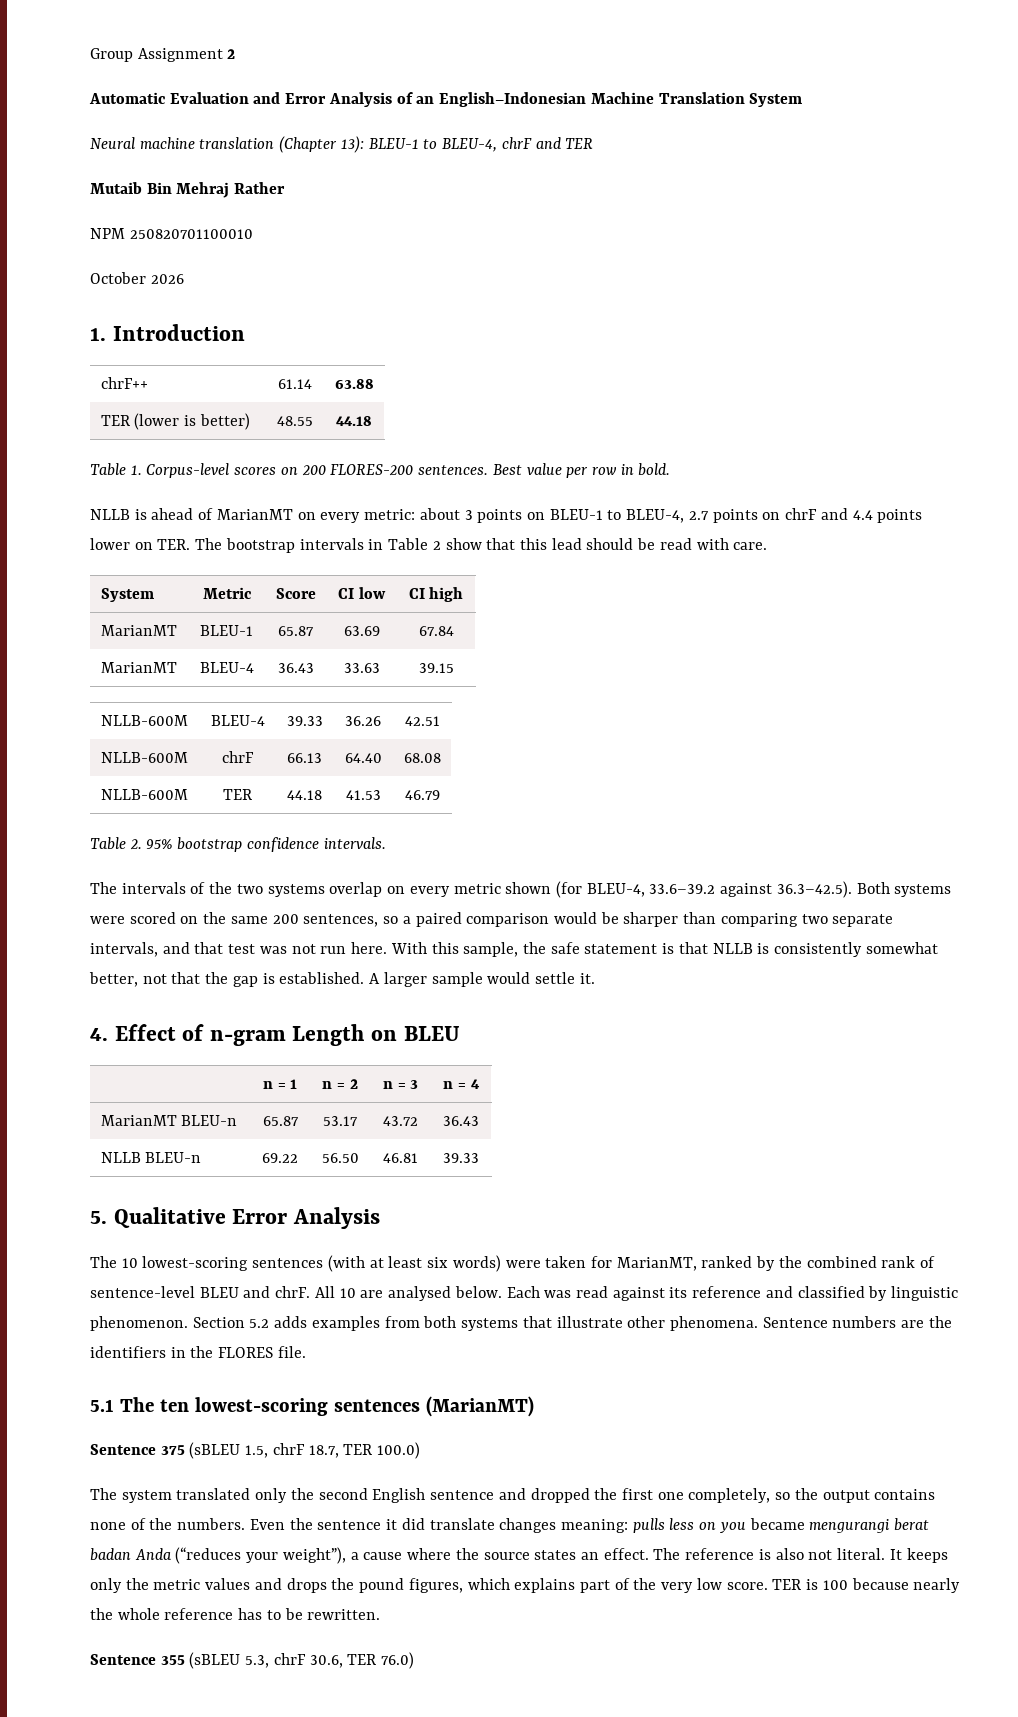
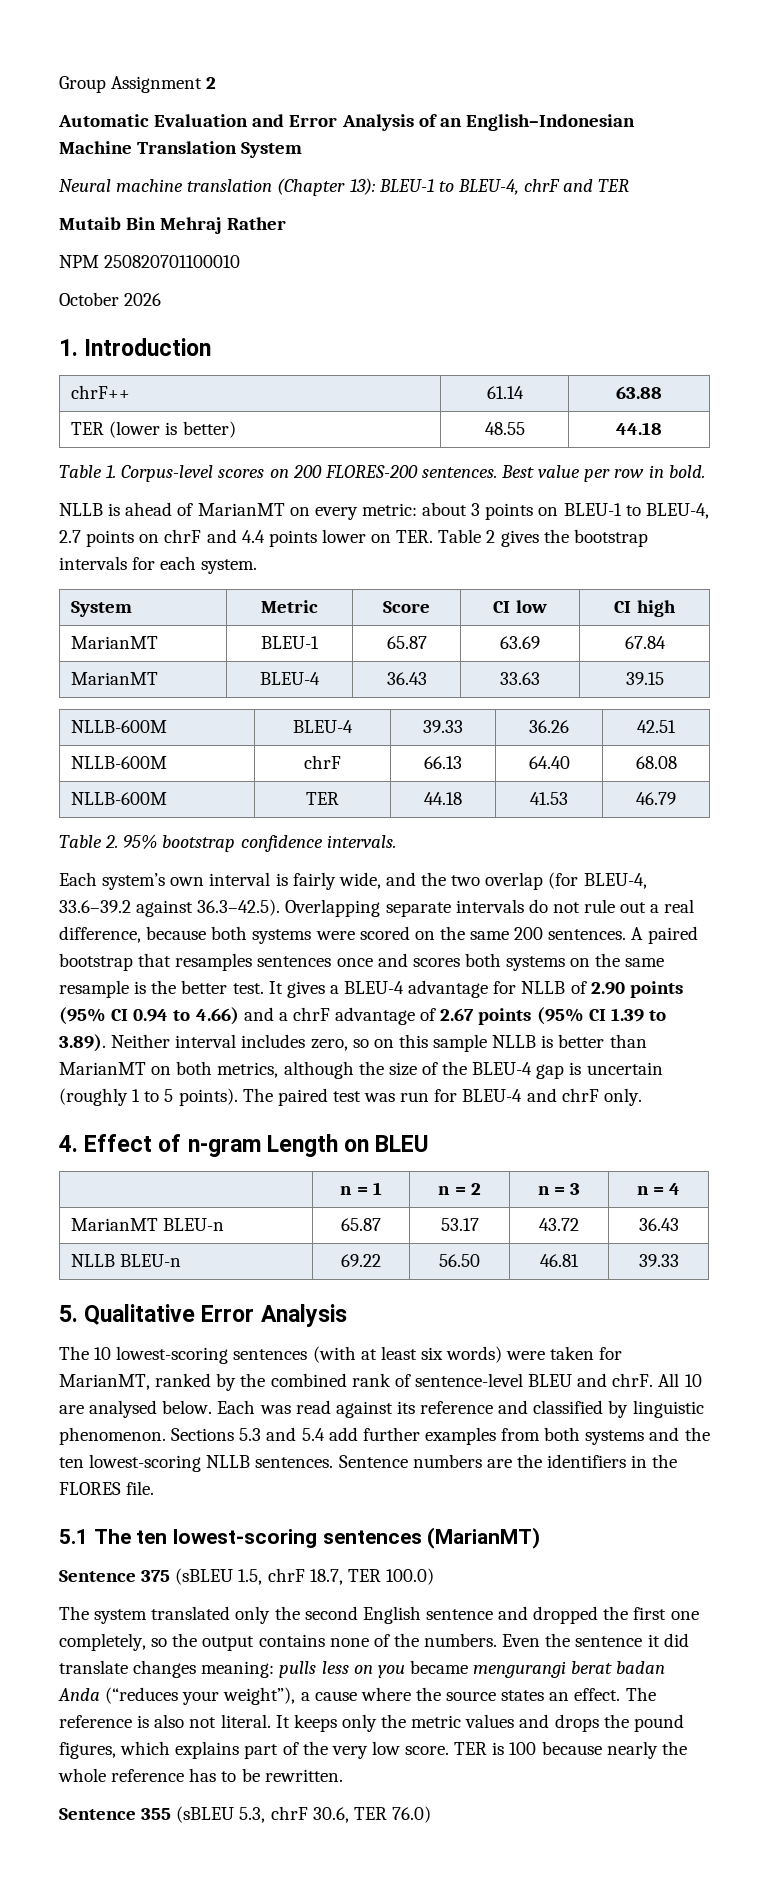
- NLLB is ahead of MarianMT on every metric: about 3 points on BLEU-1 to BLEU-4, 2.7 points on chrF and 4.4 points lower on TER. The bootstrap intervals in Table 2 show that this lead should be read with care.
+ NLLB is ahead of MarianMT on every metric: about 3 points on BLEU-1 to BLEU-4, 2.7 points on chrF and 4.4 points lower on TER. Table 2 gives the bootstrap intervals for each system.
- The intervals of the two systems overlap on every metric shown (for BLEU-4, 33.6–39.2 against 36.3–42.5). Both systems were scored on the same 200 sentences, so a paired comparison would be sharper than comparing two separate intervals, and that test was not run here. With this sample, the safe statement is that NLLB is consistently somewhat better, not that the gap is established. A larger sample would settle it.
+ Each system’s own interval is fairly wide, and the two overlap (for BLEU-4, 33.6–39.2 against 36.3–42.5). Overlapping separate intervals do not rule out a real difference, because both systems were scored on the same 200 sentences. A paired bootstrap that resamples sentences once and scores both systems on the same resample is the better test. It gives a BLEU-4 advantage for NLLB of 2.90 points (95% CI 0.94 to 4.66) and a chrF advantage of 2.67 points (95% CI 1.39 to 3.89). Neither interval includes zero, so on this sample NLLB is better than MarianMT on both metrics, although the size of the BLEU-4 gap is uncertain (roughly 1 to 5 points). The paired test was run for BLEU-4 and chrF only.
- Section 5.2 adds examples from both systems that illustrate other phenomena.
+ Sections 5.3 and 5.4 add further examples from both systems and the ten lowest-scoring NLLB sentences.

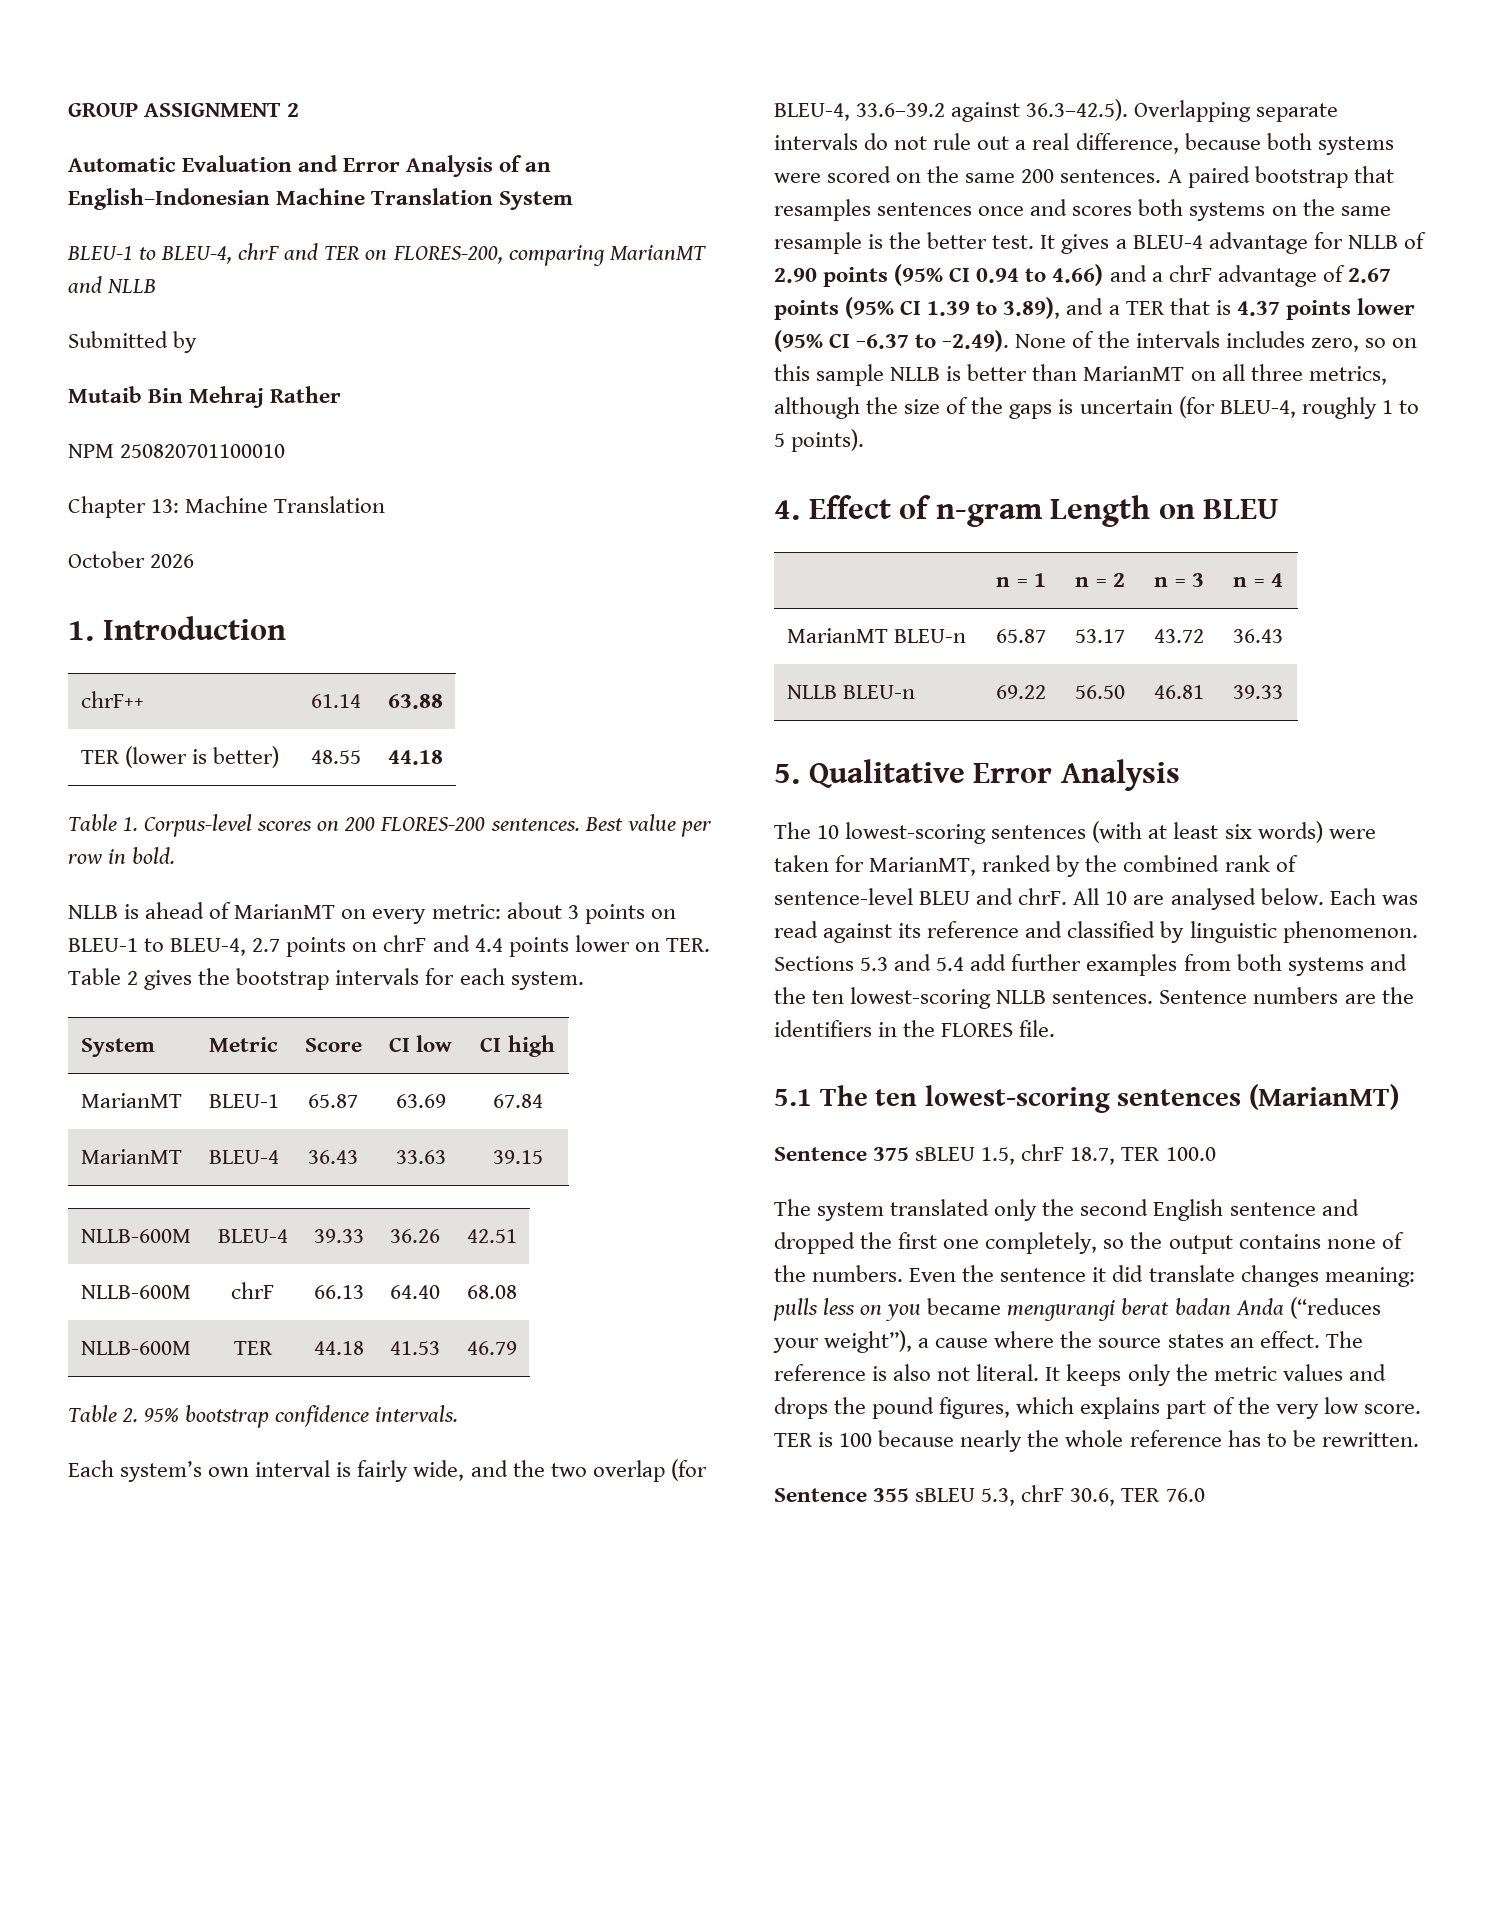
- Group Assignment 2
+ GROUP ASSIGNMENT 2
- Neural machine translation (Chapter 13): BLEU-1 to BLEU-4, chrF and TER
+ BLEU-1 to BLEU-4, chrF and TER on FLORES-200, comparing MarianMT and NLLB
+ Submitted by
+ Chapter 13: Machine Translation
- It gives a BLEU-4 advantage for NLLB of 2.90 points (95% CI 0.94 to 4.66) and a chrF advantage of 2.67 points (95% CI 1.39 to 3.89). Neither interval includes zero, so on this sample NLLB is better than MarianMT on both metrics, although the size of the BLEU-4 gap is uncertain (roughly 1 to 5 points). The paired test was run for BLEU-4 and chrF only.
+ It gives a BLEU-4 advantage for NLLB of 2.90 points (95% CI 0.94 to 4.66) and a chrF advantage of 2.67 points (95% CI 1.39 to 3.89), and a TER that is 4.37 points lower (95% CI −6.37 to −2.49). None of the intervals includes zero, so on this sample NLLB is better than MarianMT on all three metrics, although the size of the gaps is uncertain (for BLEU-4, roughly 1 to 5 points).
- Sentence 375 (sBLEU 1.5, chrF 18.7, TER 100.0)
+ Sentence 375 sBLEU 1.5, chrF 18.7, TER 100.0
- Sentence 355 (sBLEU 5.3, chrF 30.6, TER 76.0)
+ Sentence 355 sBLEU 5.3, chrF 30.6, TER 76.0

